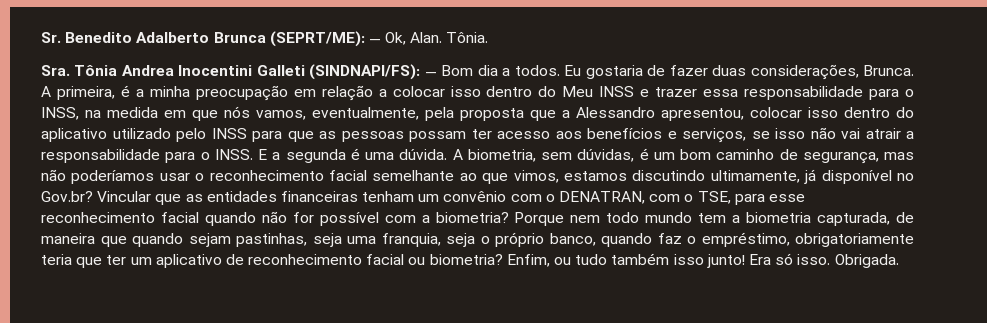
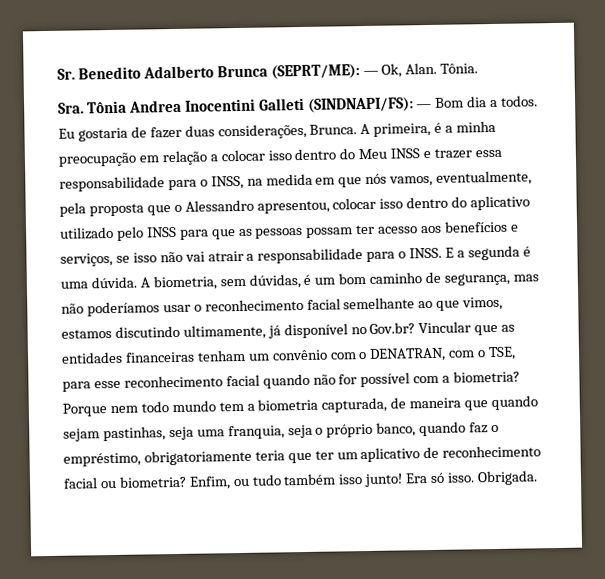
- A primeira, é a minha preocupação em relação a colocar isso dentro do Meu INSS e trazer essa responsabilidade para o INSS, na medida em que nós vamos, eventualmente, pela proposta que a Alessandro apresentou, colocar isso dentro do aplicativo utilizado pelo INSS para que as pessoas possam ter acesso aos benefícios e serviços, se isso não vai atrair a responsabilidade para o INSS.
+ A primeira, é a minha preocupação em relação a colocar isso dentro do Meu INSS e trazer essa responsabilidade para o INSS, na medida em que nós vamos, eventualmente, pela proposta que o Alessandro apresentou, colocar isso dentro do aplicativo utilizado pelo INSS para que as pessoas possam ter acesso aos benefícios e serviços, se isso não vai atrair a responsabilidade para o INSS.

